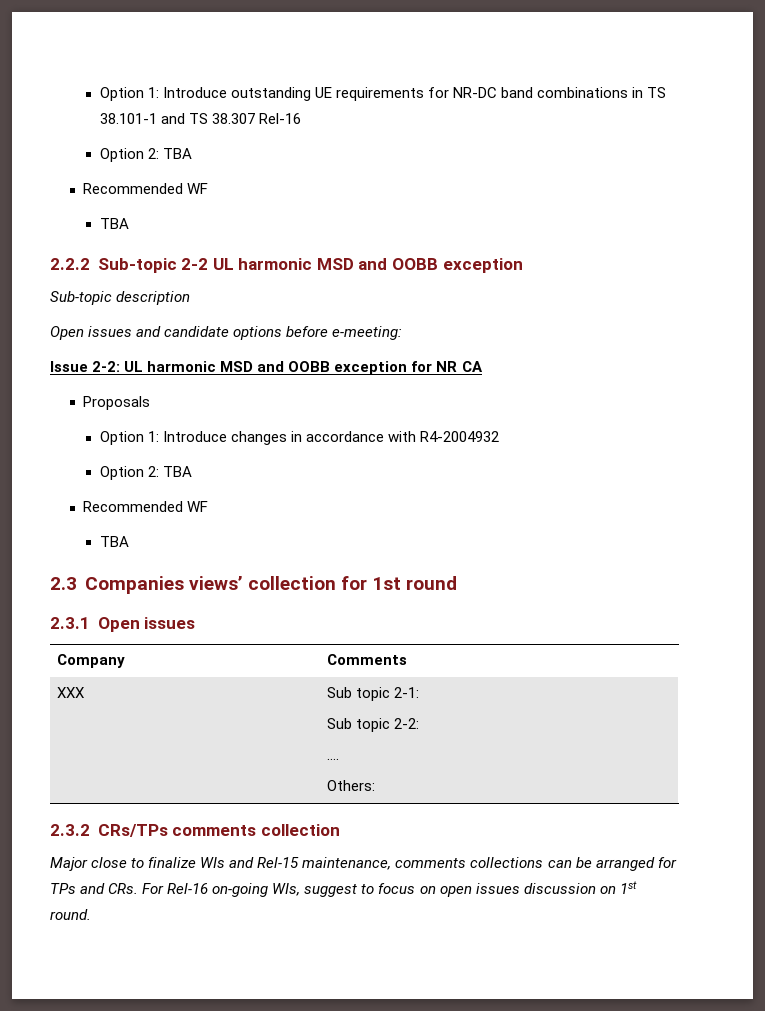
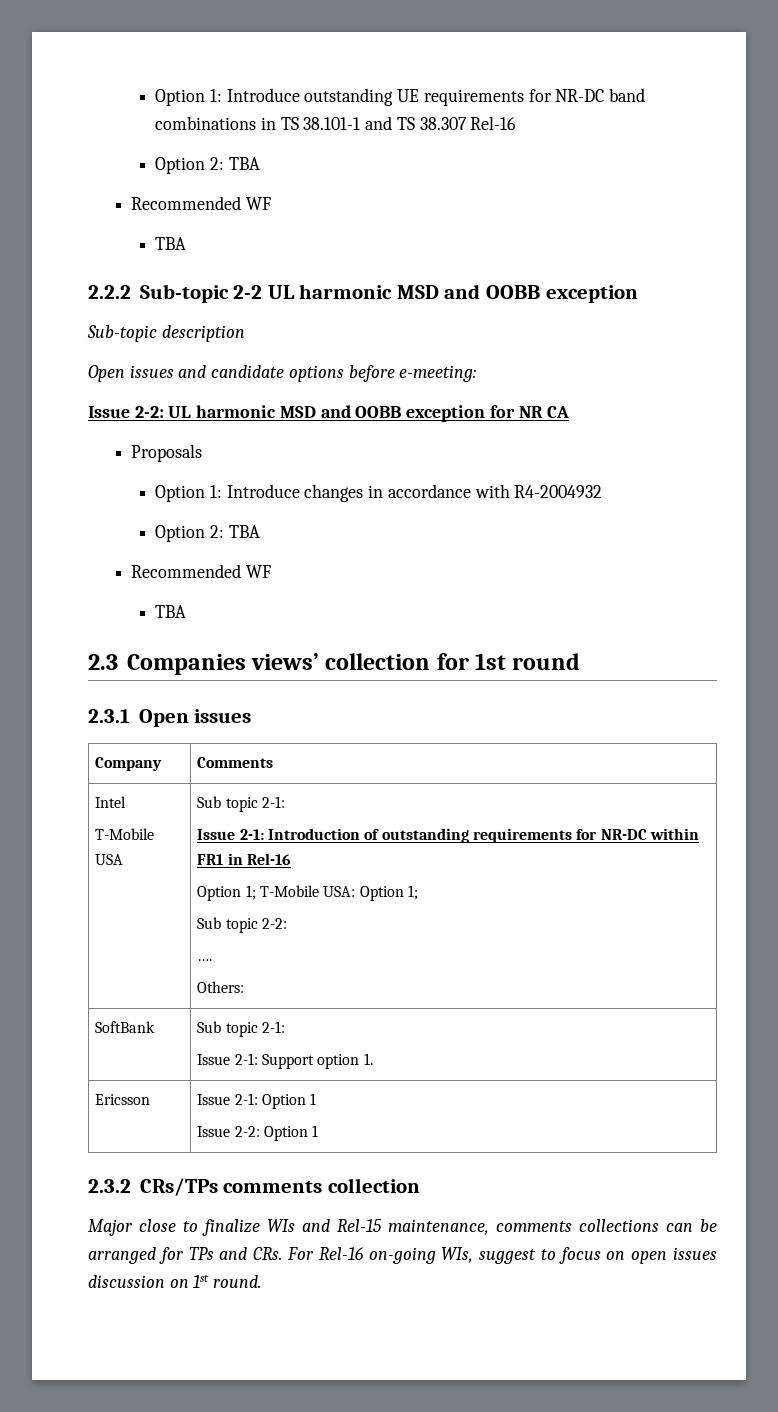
- XXX | Sub topic 2-1:
+ Intel
+ T-Mobile USA | Sub topic 2-1:
+ Issue 2-1: Introduction of outstanding requirements for NR-DC within FR1 in Rel-16
+ Option 1; T-Mobile USA: Option 1;
+ SoftBank | Sub topic 2-1:
+ Issue 2-1: Support option 1.
+ Ericsson | Issue 2-1: Option 1
+ Issue 2-2: Option 1

